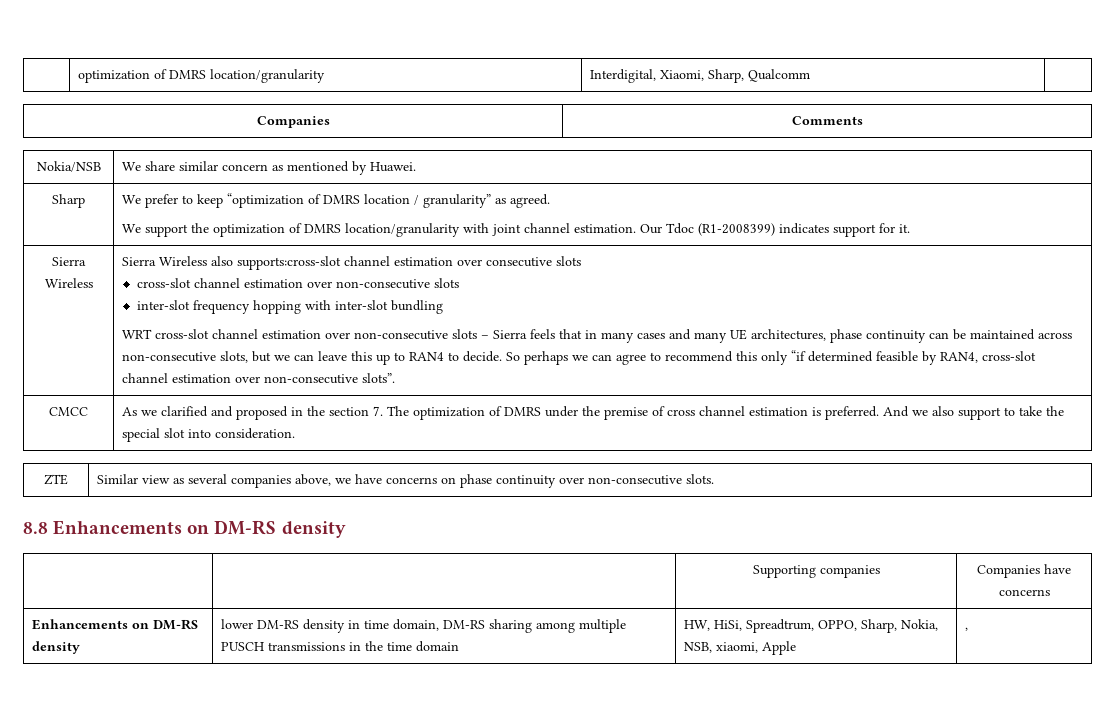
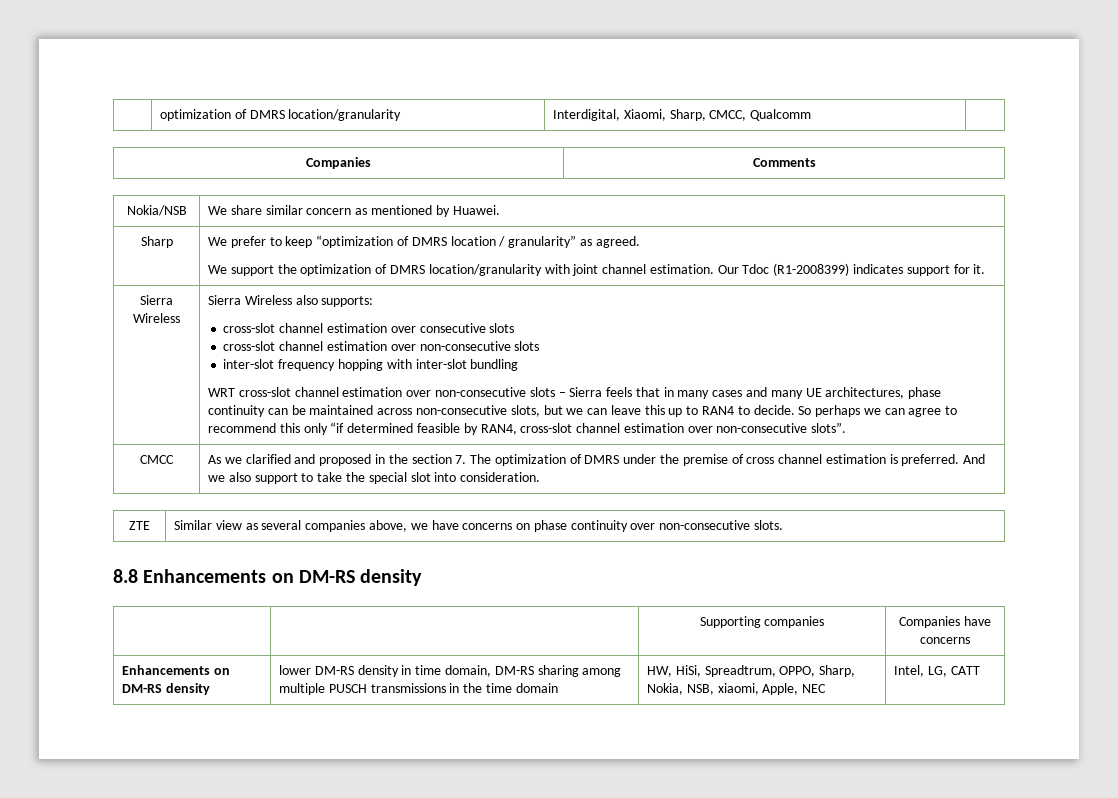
- | optimization of DMRS location/granularity | Interdigital, Xiaomi, Sharp, Qualcomm |
+ | optimization of DMRS location/granularity | Interdigital, Xiaomi, Sharp, CMCC, Qualcomm |
- Sierra Wireless also supports:cross-slot channel estimation over consecutive slots
+ Sierra Wireless also supports:
+ cross-slot channel estimation over consecutive slots
- Enhancements on DM-RS density | lower DM-RS density in time domain, DM-RS sharing among multiple PUSCH transmissions in the time domain | HW, HiSi, Spreadtrum, OPPO, Sharp, Nokia, NSB, xiaomi, Apple | ,
+ Enhancements on DM-RS density | lower DM-RS density in time domain, DM-RS sharing among multiple PUSCH transmissions in the time domain | HW, HiSi, Spreadtrum, OPPO, Sharp, Nokia, NSB, xiaomi, Apple, NEC | Intel, LG, CATT

